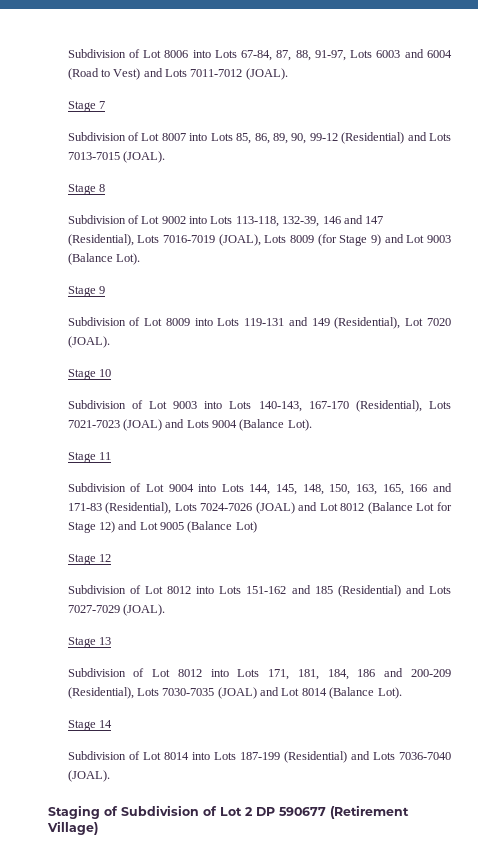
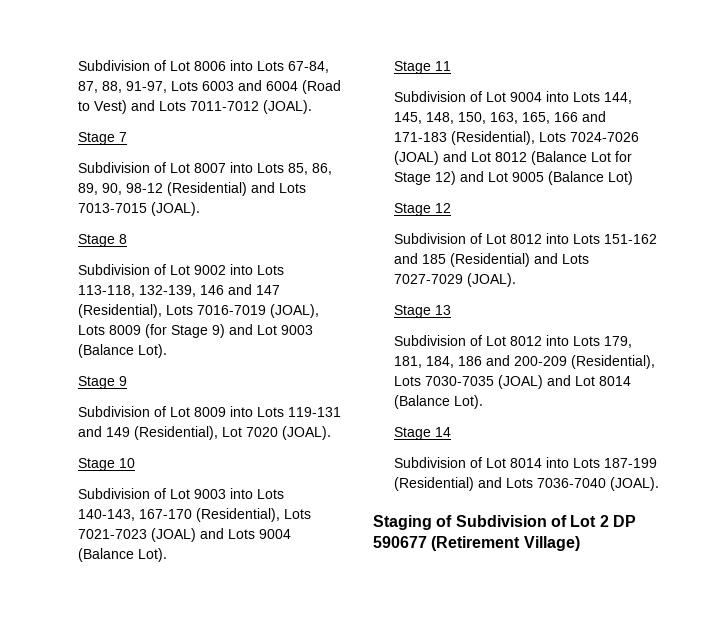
- Subdivision of Lot 8007 into Lots 85, 86, 89, 90, 99-12 (Residential) and Lots 7013-7015 (JOAL).
+ Subdivision of Lot 8007 into Lots 85, 86, 89, 90, 98-12 (Residential) and Lots 7013-7015 (JOAL).
- Subdivision of Lot 9002 into Lots 113-118, 132-39, 146 and 147 (Residential), Lots 7016-7019 (JOAL), Lots 8009 (for Stage 9) and Lot 9003 (Balance Lot).
+ Subdivision of Lot 9002 into Lots 113-118, 132-139, 146 and 147 (Residential), Lots 7016-7019 (JOAL), Lots 8009 (for Stage 9) and Lot 9003 (Balance Lot).
- Subdivision of Lot 9004 into Lots 144, 145, 148, 150, 163, 165, 166 and 171-83 (Residential), Lots 7024-7026 (JOAL) and Lot 8012 (Balance Lot for Stage 12) and Lot 9005 (Balance Lot)
+ Subdivision of Lot 9004 into Lots 144, 145, 148, 150, 163, 165, 166 and 171-183 (Residential), Lots 7024-7026 (JOAL) and Lot 8012 (Balance Lot for Stage 12) and Lot 9005 (Balance Lot)
- Subdivision of Lot 8012 into Lots 171, 181, 184, 186 and 200-209 (Residential), Lots 7030-7035 (JOAL) and Lot 8014 (Balance Lot).
+ Subdivision of Lot 8012 into Lots 179, 181, 184, 186 and 200-209 (Residential), Lots 7030-7035 (JOAL) and Lot 8014 (Balance Lot).

